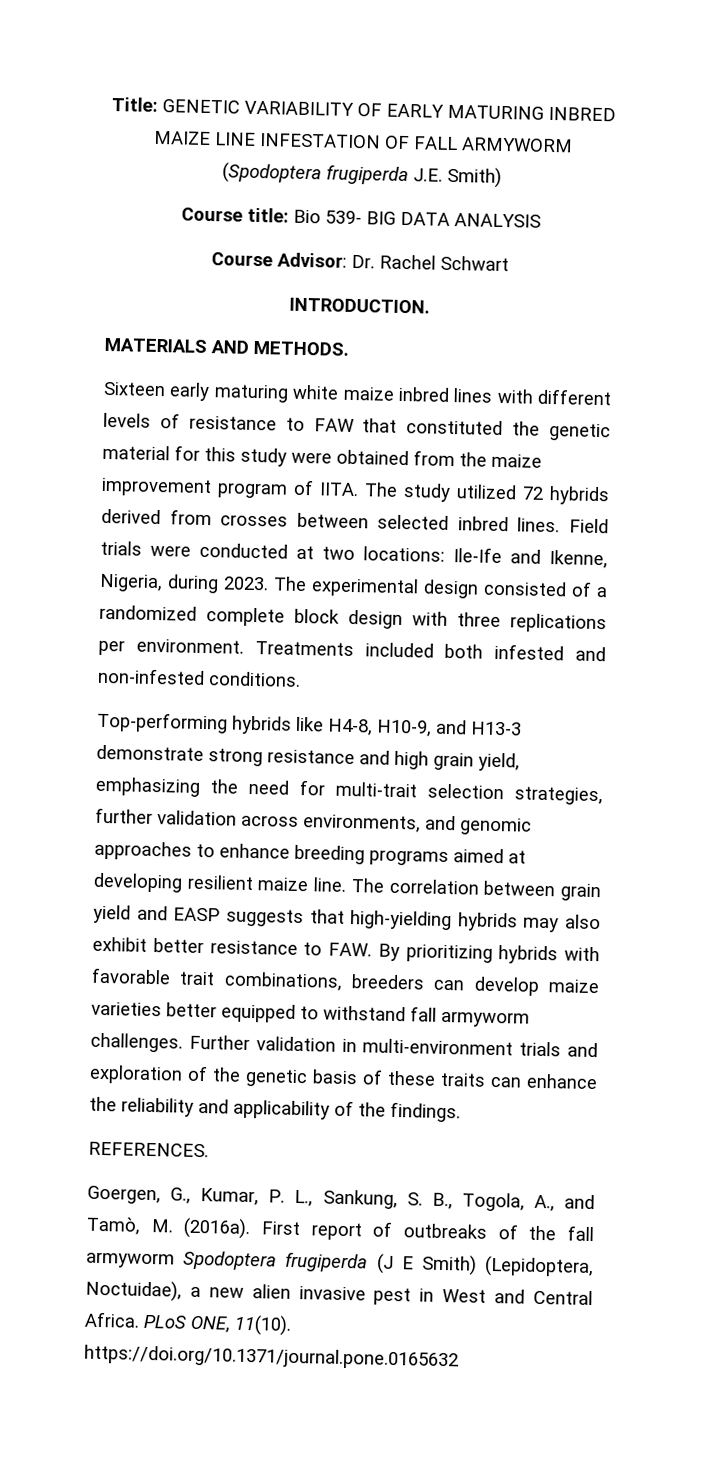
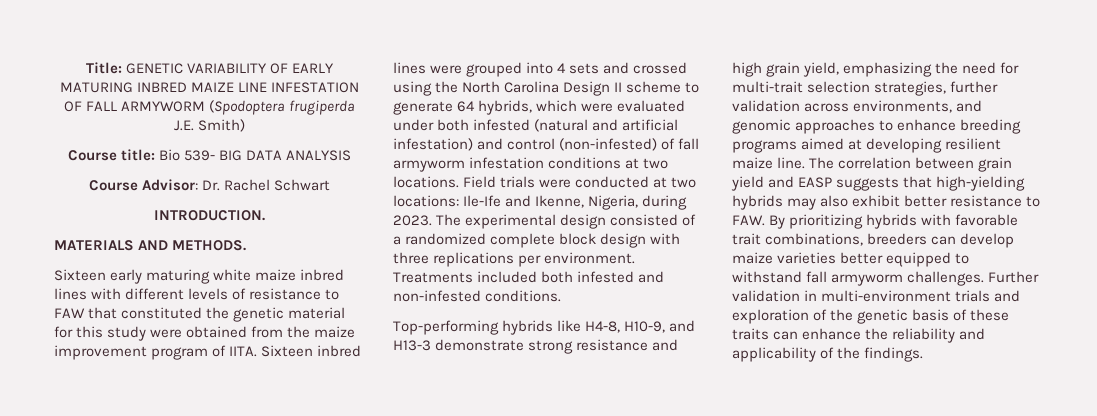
- The study utilized 72 hybrids derived from crosses between selected inbred lines.
+ Sixteen inbred lines were grouped into 4 sets and crossed using the North Carolina Design II scheme to generate 64 hybrids, which were evaluated under both infested (natural and artificial infestation) and control (non-infested) of fall armyworm infestation conditions at two locations.
- REFERENCES.
- Goergen, G., Kumar, P. L., Sankung, S. B., Togola, A., and Tamò, M. (2016a). First report of outbreaks of the fall armyworm Spodoptera frugiperda (J E Smith) (Lepidoptera, Noctuidae), a new alien invasive pest in West and Central Africa. PLoS ONE, 11(10). https://doi.org/10.1371/journal.pone.0165632

